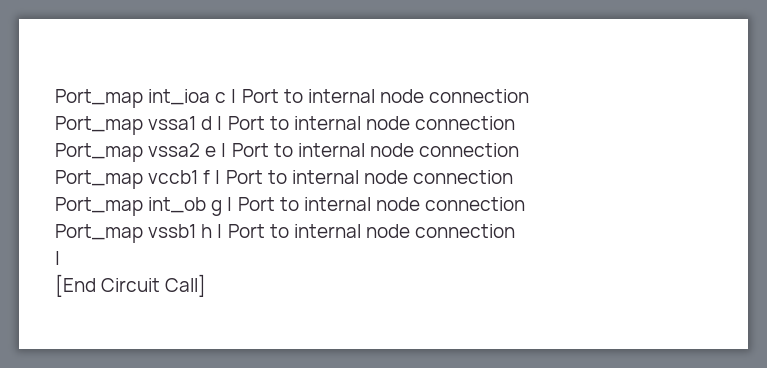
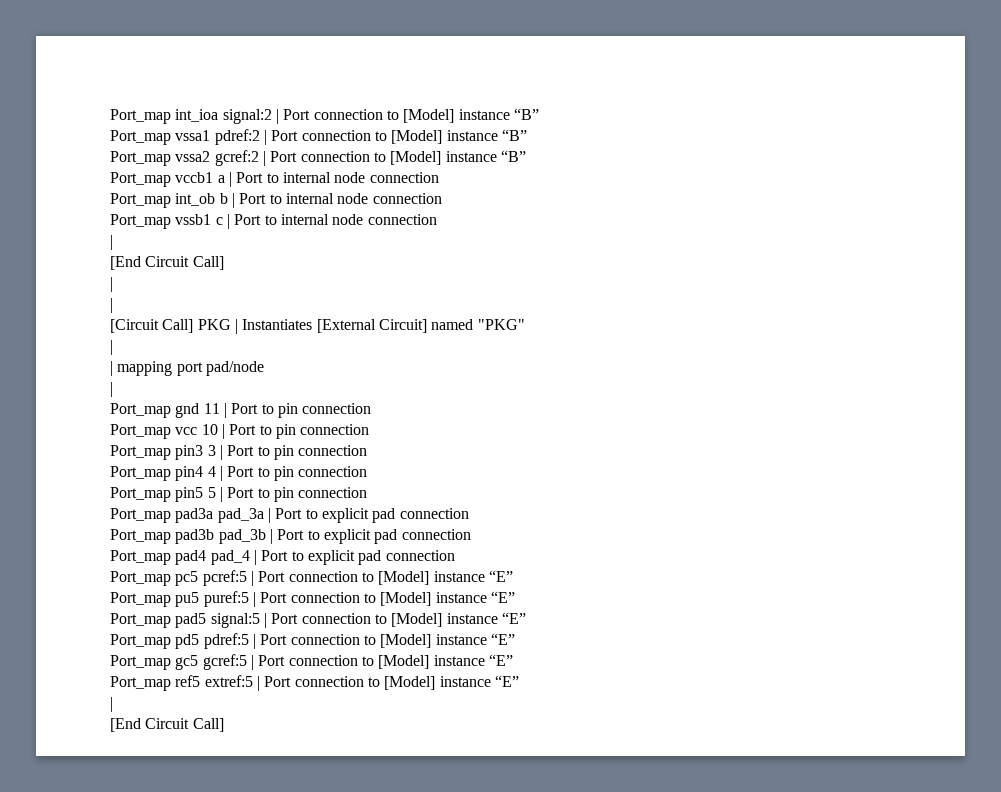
- Port_map int_ioa c | Port to internal node connection
+ Port_map int_ioa signal:2 | Port connection to [Model] instance “B”
- Port_map vssa1 d | Port to internal node connection
+ Port_map vssa1 pdref:2 | Port connection to [Model] instance “B”
- Port_map vssa2 e | Port to internal node connection
+ Port_map vssa2 gcref:2 | Port connection to [Model] instance “B”
- Port_map vccb1 f | Port to internal node connection
+ Port_map vccb1 a | Port to internal node connection
- Port_map int_ob g | Port to internal node connection
+ Port_map int_ob b | Port to internal node connection
- Port_map vssb1 h | Port to internal node connection
+ Port_map vssb1 c | Port to internal node connection
+ |
+ [End Circuit Call]
+ |
+ |
+ [Circuit Call] PKG | Instantiates [External Circuit] named "PKG"
+ |
+ | mapping port pad/node
+ |
+ Port_map gnd 11 | Port to pin connection
+ Port_map vcc 10 | Port to pin connection
+ Port_map pin3 3 | Port to pin connection
+ Port_map pin4 4 | Port to pin connection
+ Port_map pin5 5 | Port to pin connection
+ Port_map pad3a pad_3a | Port to explicit pad connection
+ Port_map pad3b pad_3b | Port to explicit pad connection
+ Port_map pad4 pad_4 | Port to explicit pad connection
+ Port_map pc5 pcref:5 | Port connection to [Model] instance “E”
+ Port_map pu5 puref:5 | Port connection to [Model] instance “E”
+ Port_map pad5 signal:5 | Port connection to [Model] instance “E”
+ Port_map pd5 pdref:5 | Port connection to [Model] instance “E”
+ Port_map gc5 gcref:5 | Port connection to [Model] instance “E”
+ Port_map ref5 extref:5 | Port connection to [Model] instance “E”

